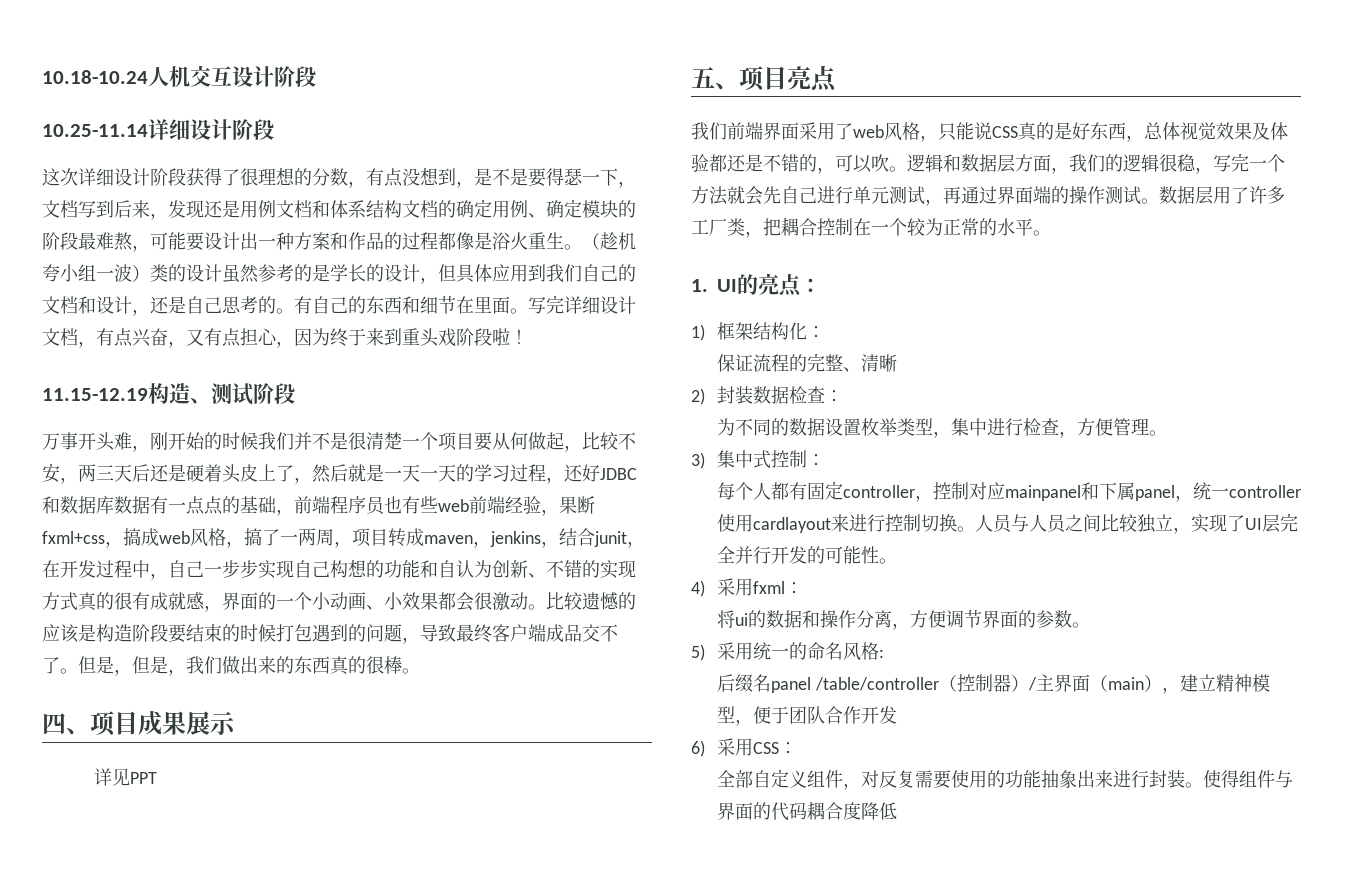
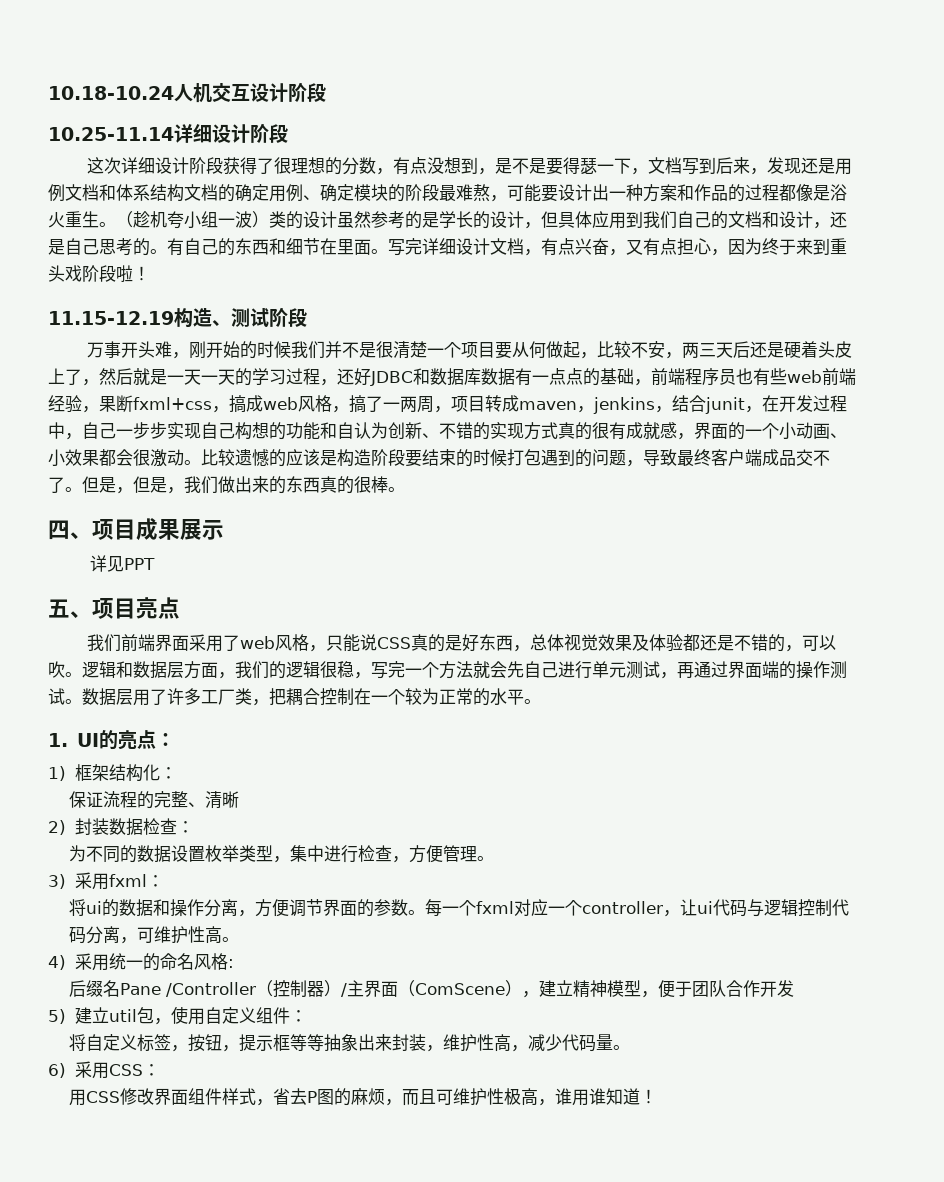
- 3)集中式控制：
- 每个人都有固定controller，控制对应mainpanel和下属panel，统一controller使用cardlayout来进行控制切换。人员与人员之间比较独立，实现了UI层完全并行开发的可能性。
- 4)采用fxml：
+ 3)采用fxml：
- 将ui的数据和操作分离，方便调节界面的参数。
- 5)采用统一的命名风格:
+ 将ui的数据和操作分离，方便调节界面的参数。每一个fxml对应一个controller，让ui代码与逻辑控制代码分离，可维护性高。
+ 4)采用统一的命名风格:
- 后缀名panel /table/controller（控制器）/主界面（main），建立精神模型，便于团队合作开发
+ 后缀名Pane /Controller（控制器）/主界面（ComScene），建立精神模型，便于团队合作开发
+ 5)建立util包，使用自定义组件：
+ 将自定义标签，按钮，提示框等等抽象出来封装，维护性高，减少代码量。
  6)采用CSS：
- 全部自定义组件，对反复需要使用的功能抽象出来进行封装。使得组件与界面的代码耦合度降低
+ 用CSS修改界面组件样式，省去P图的麻烦，而且可维护性极高，谁用谁知道！

